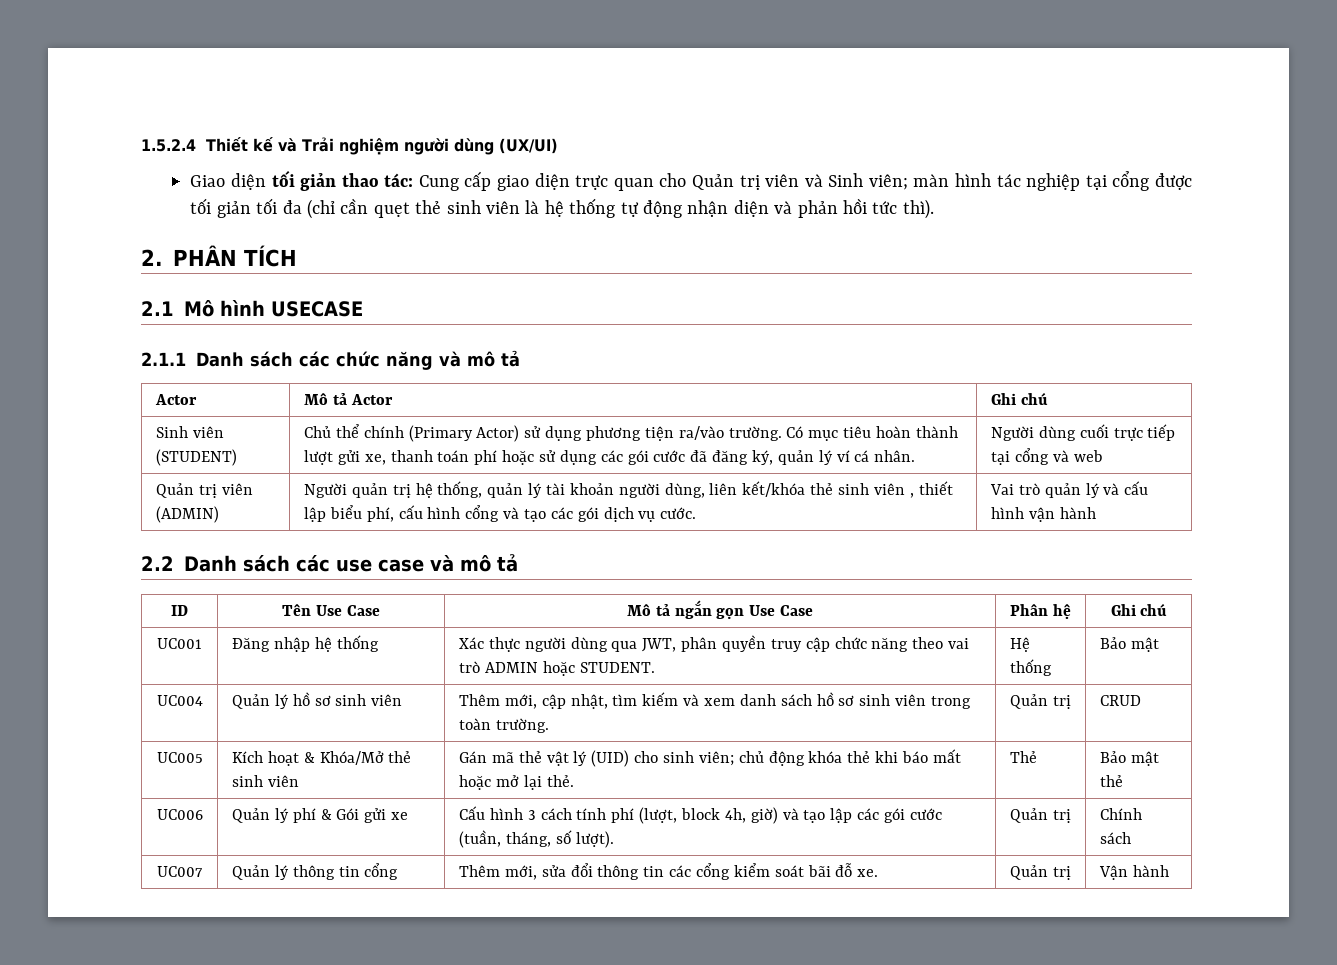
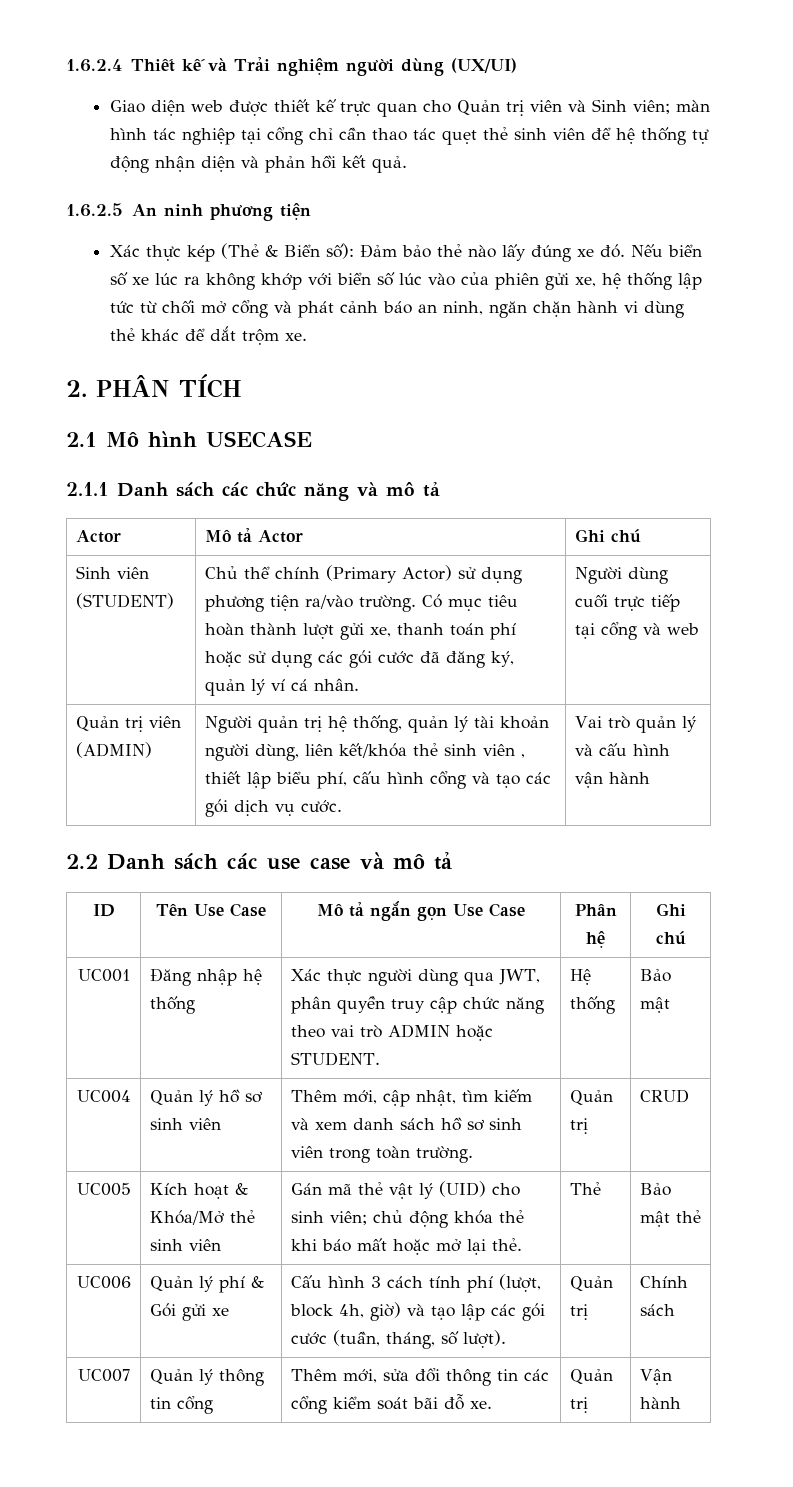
- 1.5.2.4 Thiết kế và Trải nghiệm người dùng (UX/UI)
+ 1.6.2.4 Thiết kế và Trải nghiệm người dùng (UX/UI)
- Giao diện tối giản thao tác: Cung cấp giao diện trực quan cho Quản trị viên và Sinh viên; màn hình tác nghiệp tại cổng được tối giản tối đa (chỉ cần quẹt thẻ sinh viên là hệ thống tự động nhận diện và phản hồi tức thì).
+ Giao diện web được thiết kế trực quan cho Quản trị viên và Sinh viên; màn hình tác nghiệp tại cổng chỉ cần thao tác quẹt thẻ sinh viên để hệ thống tự động nhận diện và phản hồi kết quả.
+ 1.6.2.5 An ninh phương tiện
+ Xác thực kép (Thẻ & Biển số): Đảm bảo thẻ nào lấy đúng xe đó. Nếu biển số xe lúc ra không khớp với biển số lúc vào của phiên gửi xe, hệ thống lập tức từ chối mở cổng và phát cảnh báo an ninh, ngăn chặn hành vi dùng thẻ khác để dắt trộm xe.

